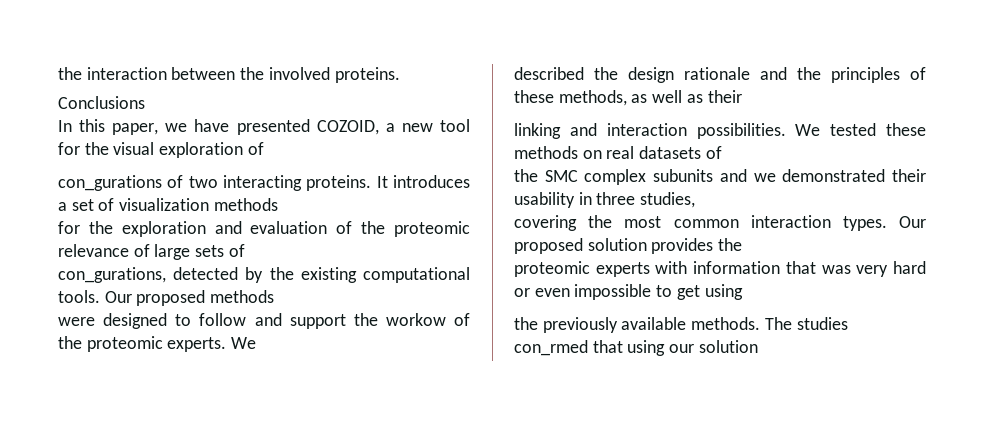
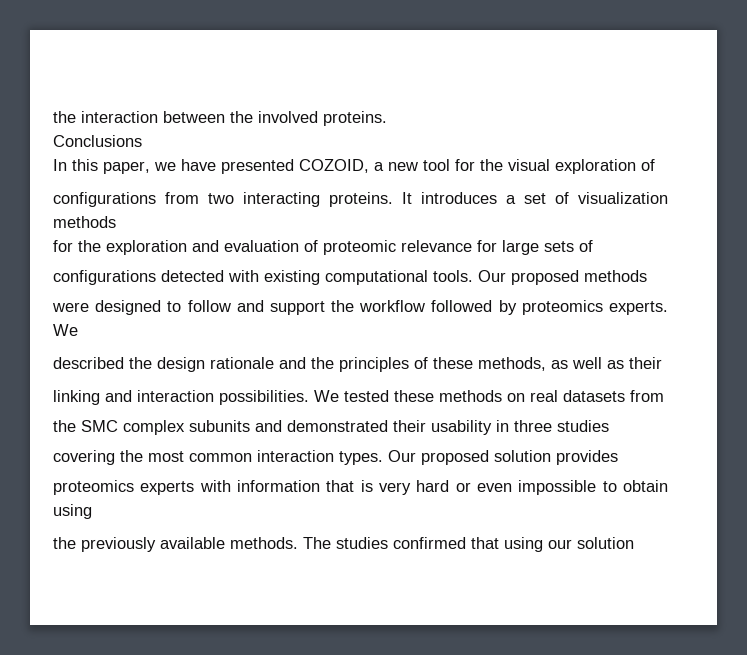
- con_gurations of two interacting proteins.
+ configurations from two interacting proteins.
- for the exploration and evaluation of the proteomic relevance of large sets of
+ for the exploration and evaluation of proteomic relevance for large sets of
- con_gurations, detected by the existing computational tools.
+ configurations detected with existing computational tools.
- were designed to follow and support the workow of the proteomic experts.
+ were designed to follow and support the workflow followed by proteomics experts.
- We tested these methods on real datasets of
+ We tested these methods on real datasets from
- the SMC complex subunits and we demonstrated their usability in three studies,
+ the SMC complex subunits and demonstrated their usability in three studies
- Our proposed solution provides the
- proteomic experts with information that was very hard or even impossible to get using
+ Our proposed solution provides
+ proteomics experts with information that is very hard or even impossible to obtain using
- The studies con_rmed that using our solution
+ The studies confirmed that using our solution

